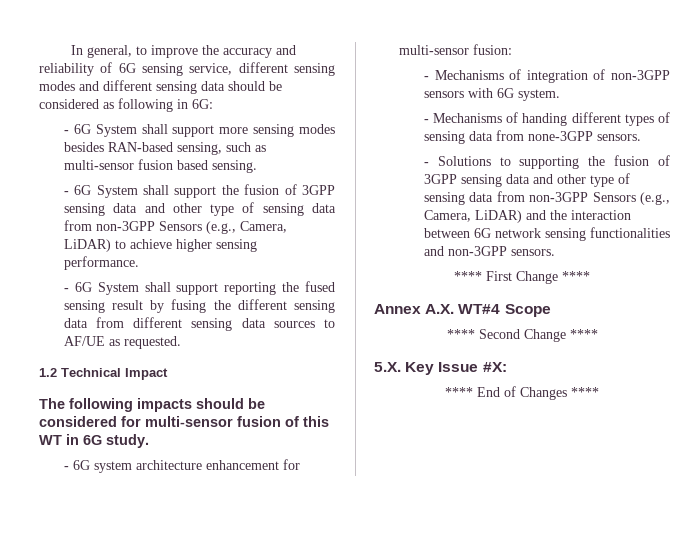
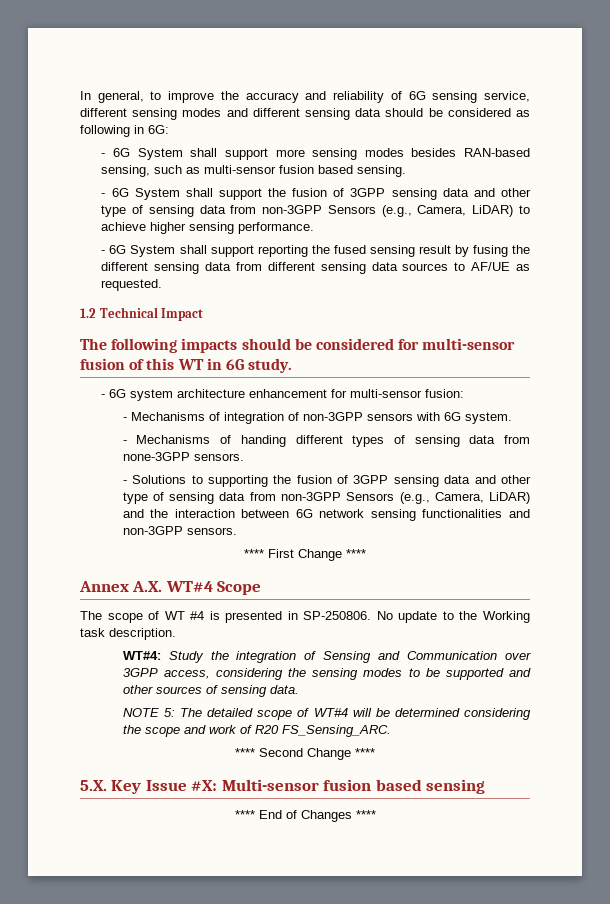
+ The scope of WT #4 is presented in SP-250806. No update to the Working task description.
+ WT#4: Study the integration of Sensing and Communication over 3GPP access, considering the sensing modes to be supported and other sources of sensing data.
+ NOTE 5: The detailed scope of WT#4 will be determined considering the scope and work of R20 FS_Sensing_ARC.
- 5.X. Key Issue #X:
+ 5.X. Key Issue #X: Multi-sensor fusion based sensing

